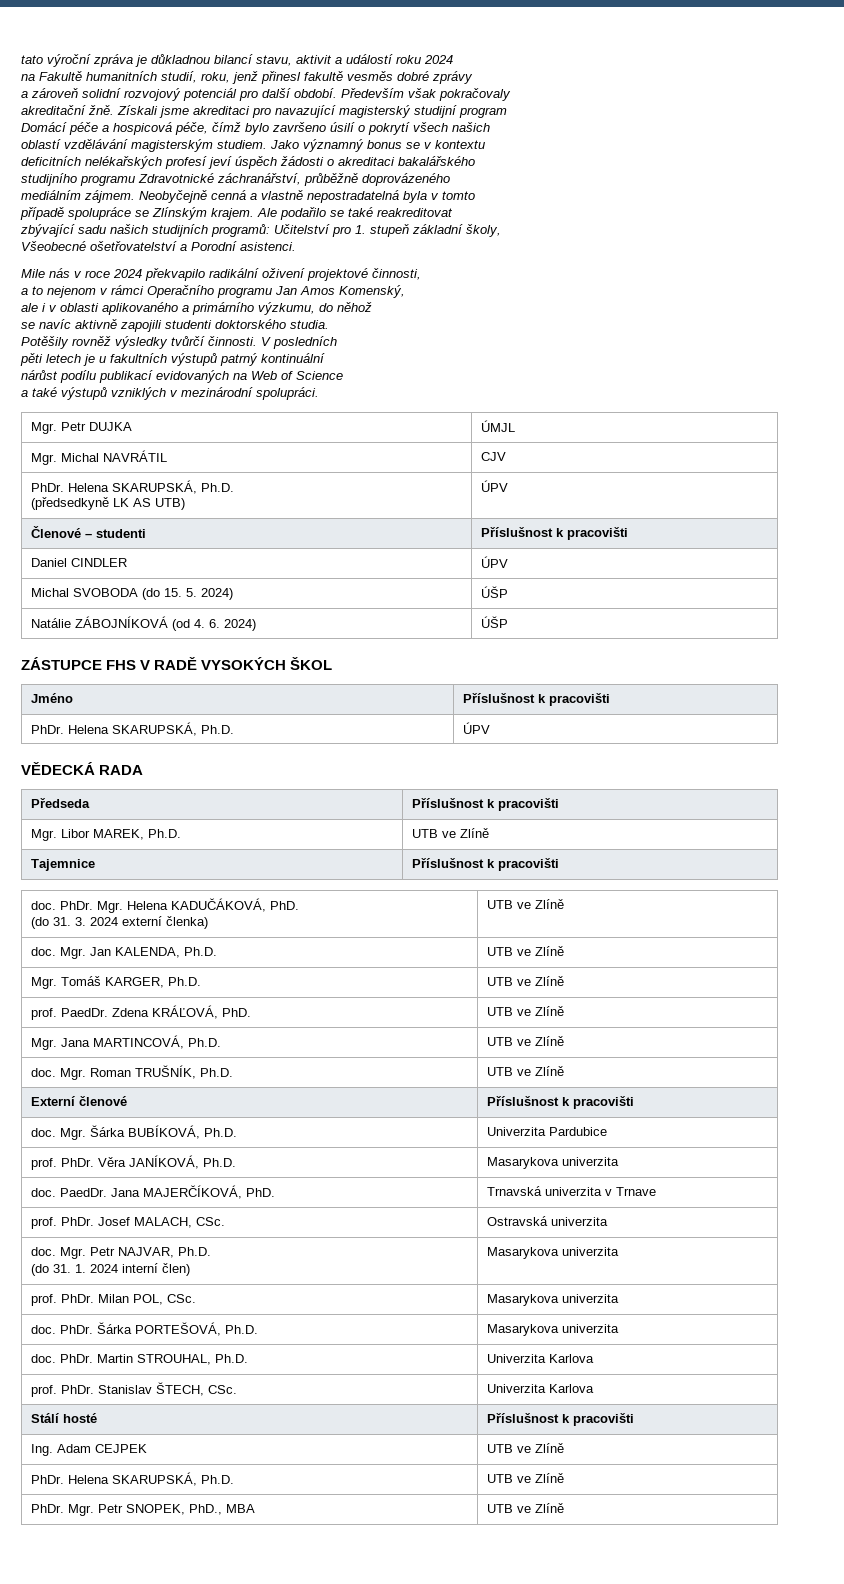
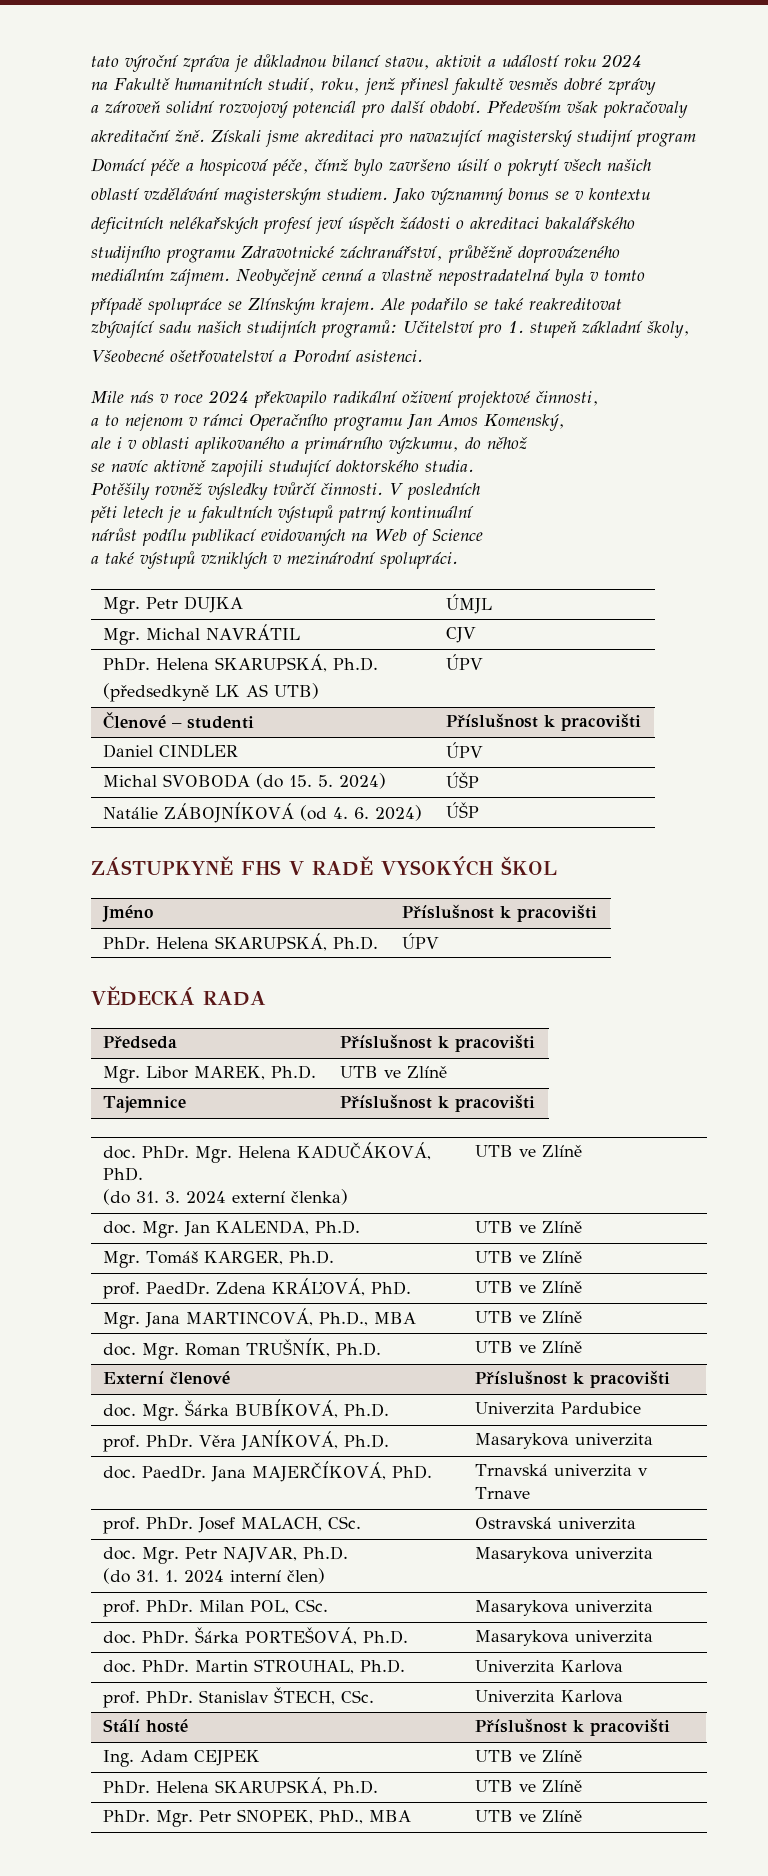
- se navíc aktivně zapojili studenti doktorského studia.
+ se navíc aktivně zapojili studující doktorského studia.
- ZÁSTUPCE FHS V RADĚ VYSOKÝCH ŠKOL
+ ZÁSTUPKYNĚ FHS V RADĚ VYSOKÝCH ŠKOL
- Mgr. Jana MARTINCOVÁ, Ph.D. | UTB ve Zlíně
+ Mgr. Jana MARTINCOVÁ, Ph.D., MBA | UTB ve Zlíně

